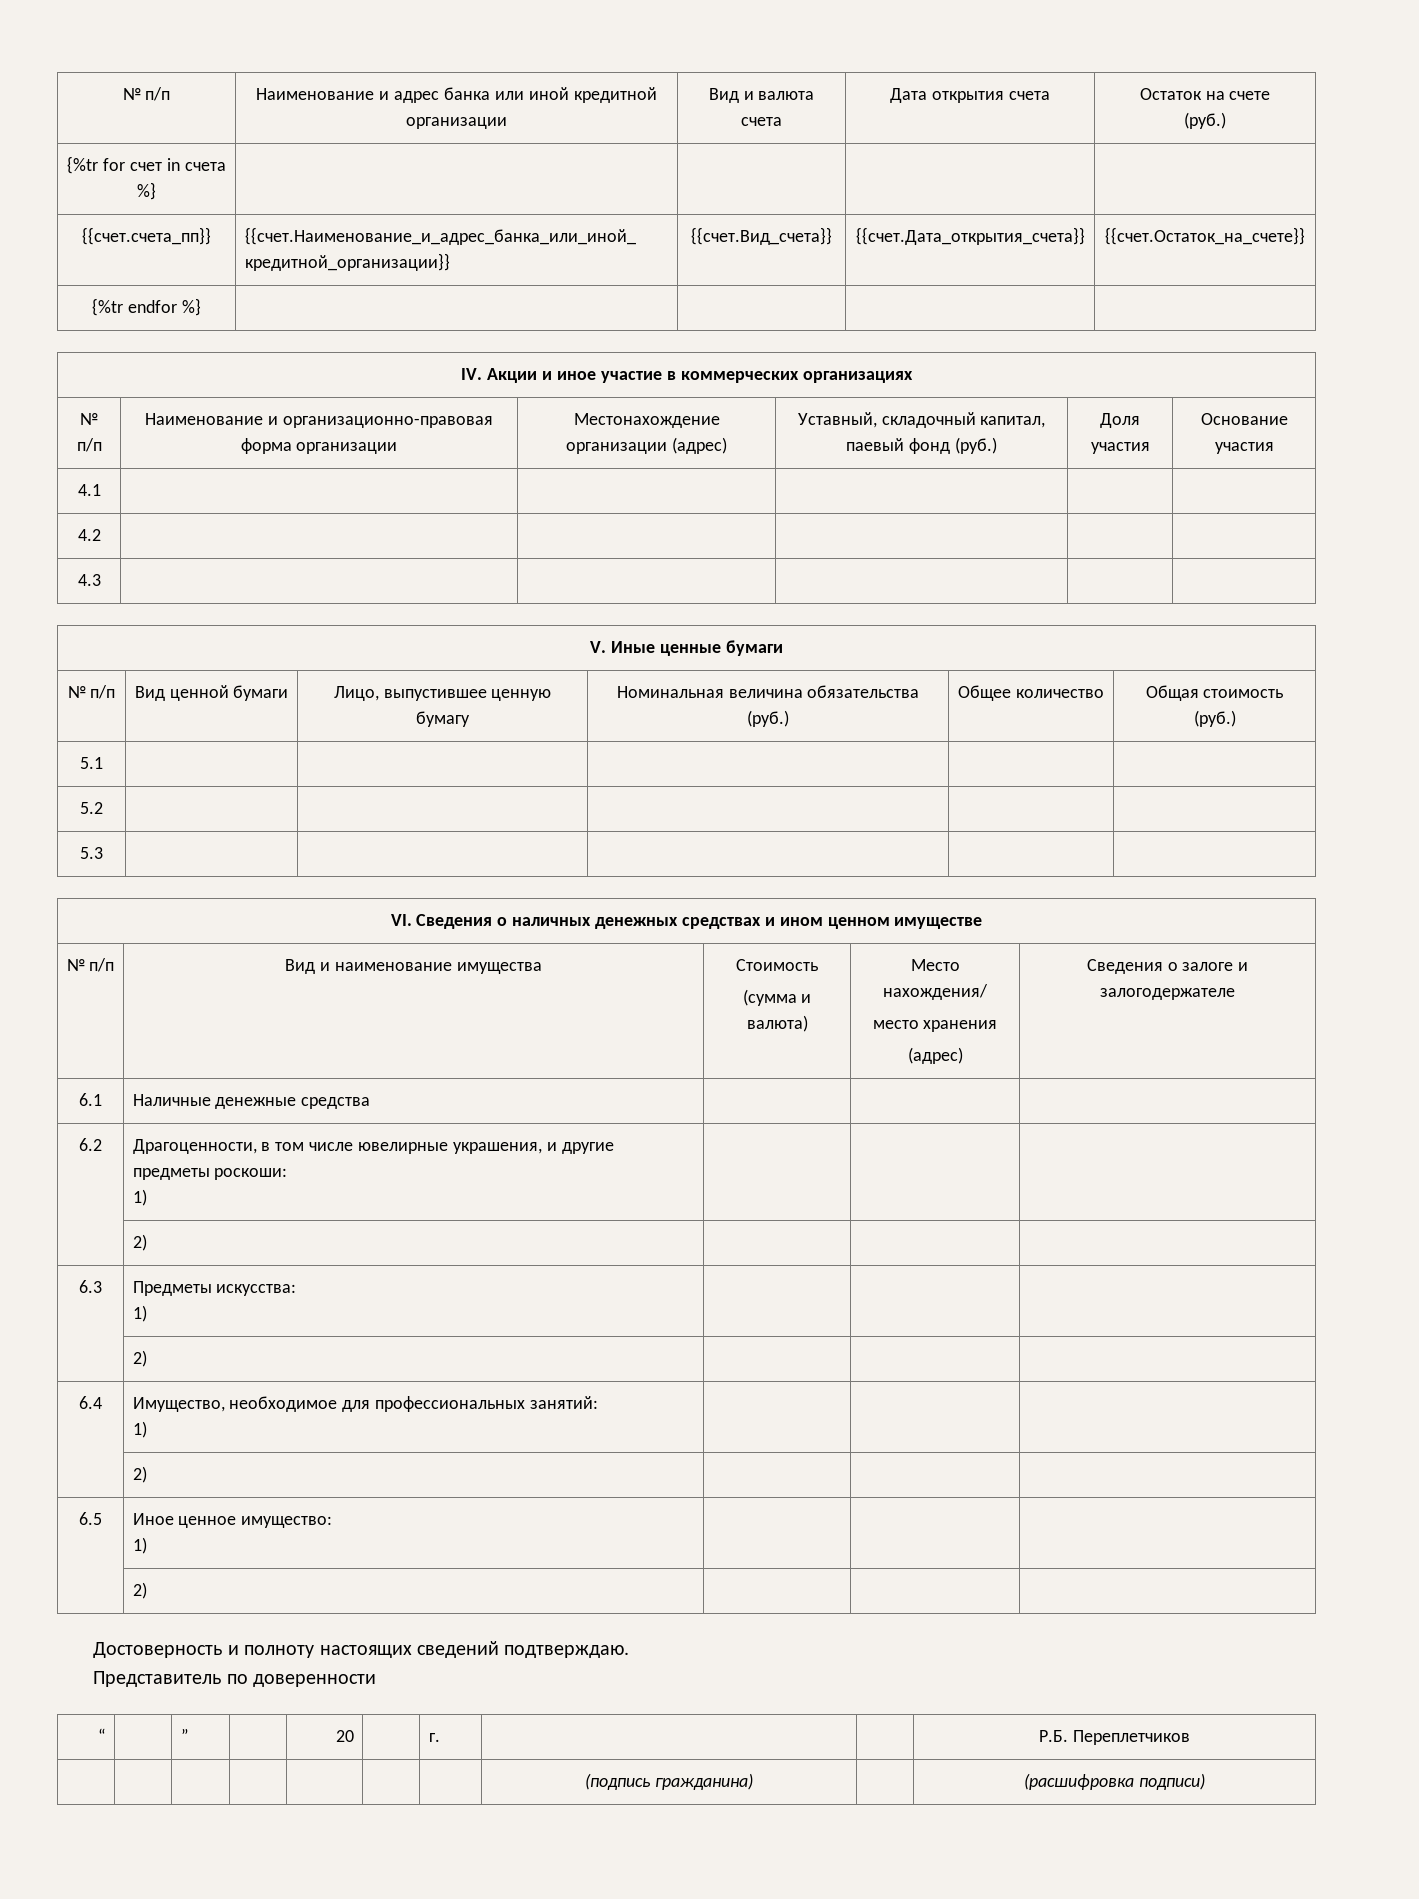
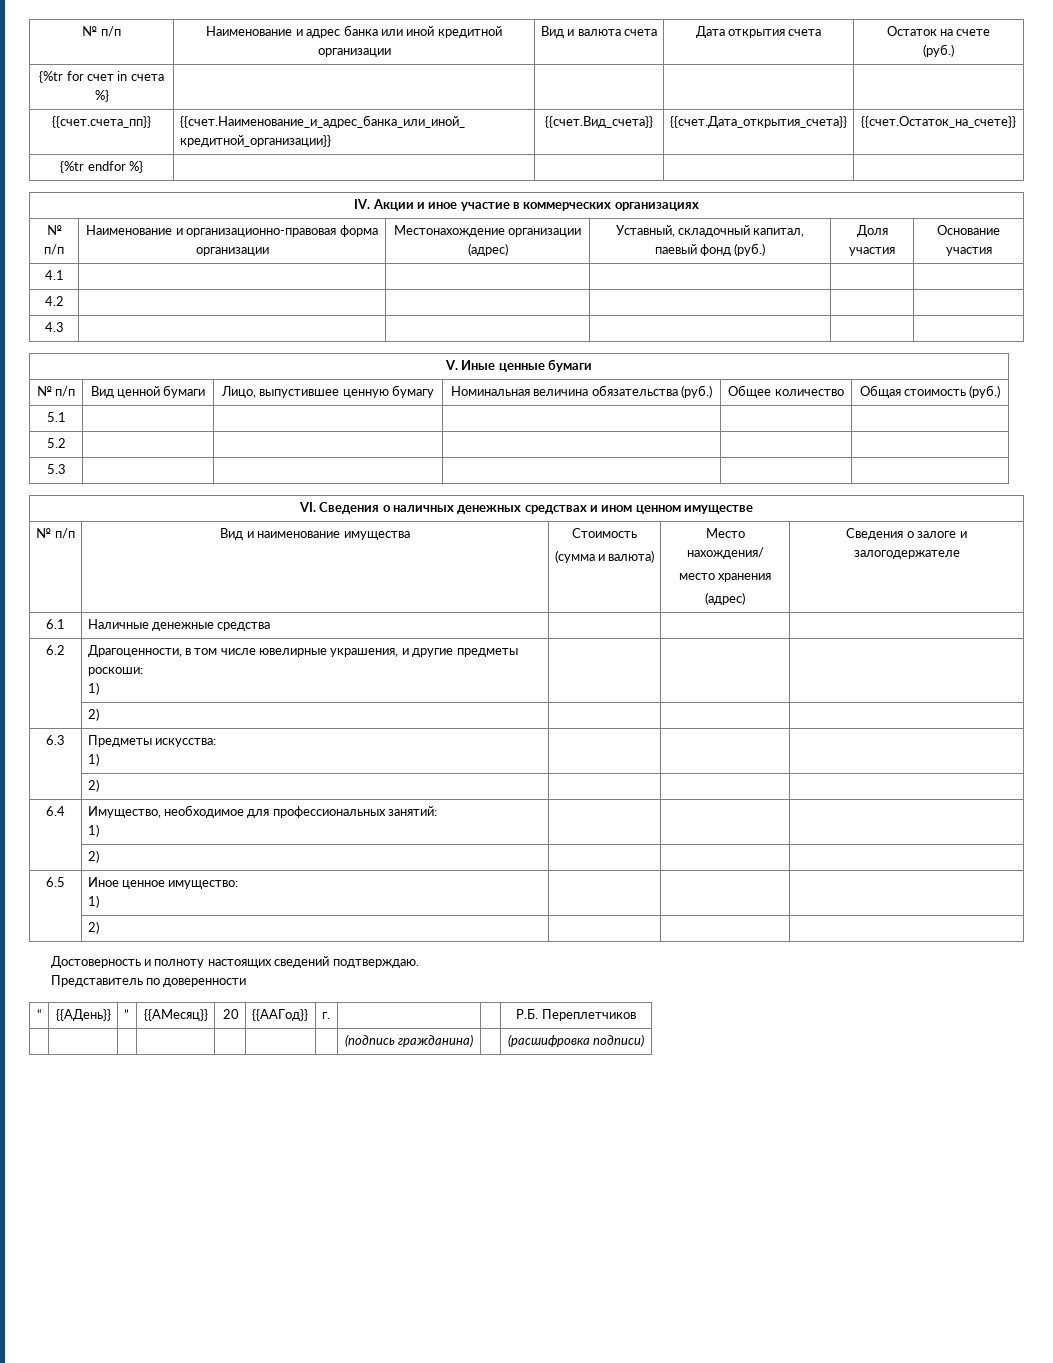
- “ | | ” | | 20 | | г. | | | Р.Б. Переплетчиков
+ “ | {{АДень}} | ” | {{АМесяц}} | 20 | {{ААГод}} | г. | | | Р.Б. Переплетчиков

